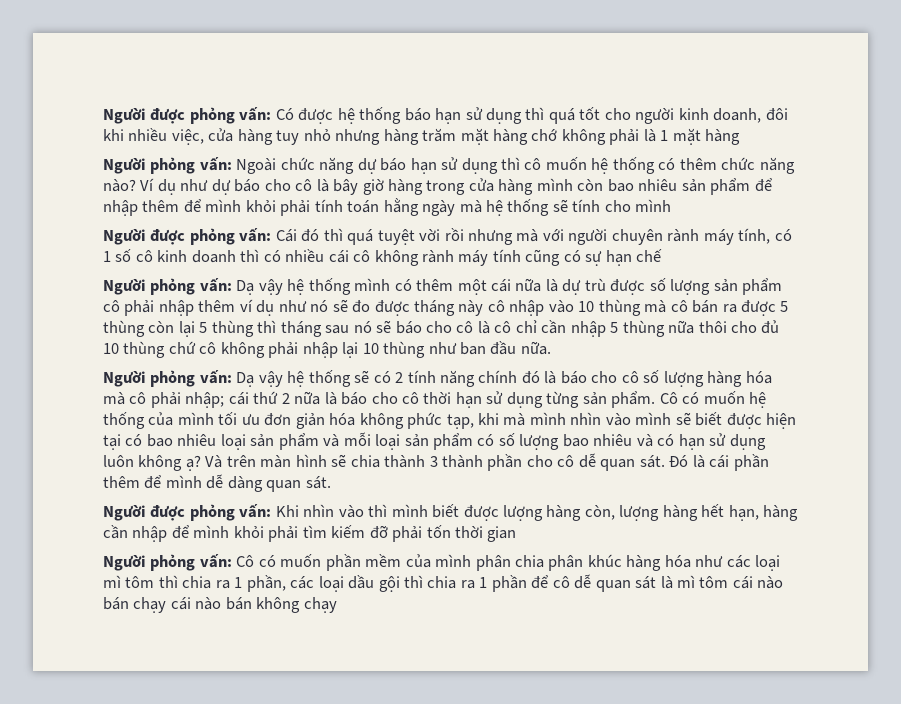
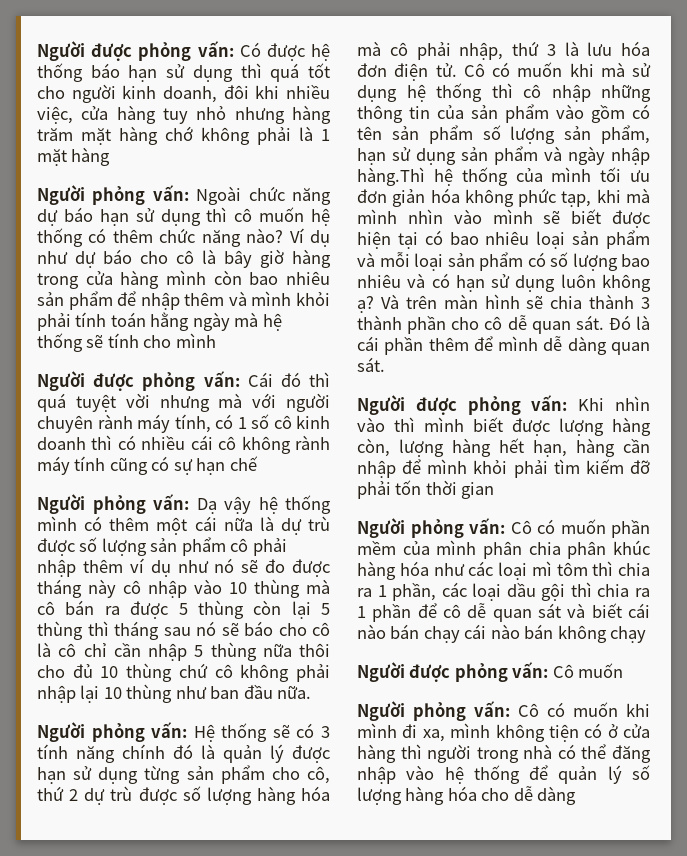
- Ví dụ như dự báo cho cô là bây giờ hàng trong cửa hàng mình còn bao nhiêu sản phẩm để nhập thêm để mình khỏi phải tính toán hằng ngày mà hệ thống sẽ tính cho mình
+ Ví dụ như dự báo cho cô là bây giờ hàng trong cửa hàng mình còn bao nhiêu sản phẩm để nhập thêm và mình khỏi phải tính toán hằng ngày mà hệ thống sẽ tính cho mình
- Người được phỏng vấn: Cái đó thì quá tuyệt vời rồi nhưng mà với người chuyên rành máy tính, có 1 số cô kinh doanh thì có nhiều cái cô không rành máy tính cũng có sự hạn chế
+ Người được phỏng vấn: Cái đó thì quá tuyệt vời nhưng mà với người chuyên rành máy tính, có 1 số cô kinh doanh thì có nhiều cái cô không rành máy tính cũng có sự hạn chế
- Dạ vậy hệ thống sẽ có 2 tính năng chính đó là báo cho cô số lượng hàng hóa mà cô phải nhập; cái thứ 2 nữa là báo cho cô thời hạn sử dụng từng sản phẩm. Cô có muốn hệ thống của mình tối ưu đơn giản hóa không phức tạp, khi mà mình nhìn vào mình sẽ biết được hiện tại có bao nhiêu loại sản phẩm và mỗi loại sản phẩm có số lượng bao nhiêu và có hạn sử dụng luôn không ạ?
+ Hệ thống sẽ có 3 tính năng chính đó là quản lý được hạn sử dụng từng sản phẩm cho cô, thứ 2 dự trù được số lượng hàng hóa mà cô phải nhập, thứ 3 là lưu hóa đơn điện tử. Cô có muốn khi mà sử dụng hệ thống thì cô nhập những thông tin của sản phẩm vào gồm có tên sản phẩm số lượng sản phẩm, hạn sử dụng sản phẩm và ngày nhập hàng.Thì hệ thống của mình tối ưu đơn giản hóa không phức tạp, khi mà mình nhìn vào mình sẽ biết được hiện tại có bao nhiêu loại sản phẩm và mỗi loại sản phẩm có số lượng bao nhiêu và có hạn sử dụng luôn không ạ?
- Người phỏng vấn: Cô có muốn phần mềm của mình phân chia phân khúc hàng hóa như các loại mì tôm thì chia ra 1 phần, các loại dầu gội thì chia ra 1 phần để cô dễ quan sát là mì tôm cái nào bán chạy cái nào bán không chạy
+ Người phỏng vấn: Cô có muốn phần mềm của mình phân chia phân khúc hàng hóa như các loại mì tôm thì chia ra 1 phần, các loại dầu gội thì chia ra 1 phần để cô dễ quan sát và biết cái nào bán chạy cái nào bán không chạy
+ Người được phỏng vấn: Cô muốn
+ Người phỏng vấn: Cô có muốn khi mình đi xa, mình không tiện có ở cửa hàng thì người trong nhà có thể đăng nhập vào hệ thống để quản lý số lượng hàng hóa cho dễ dàng

